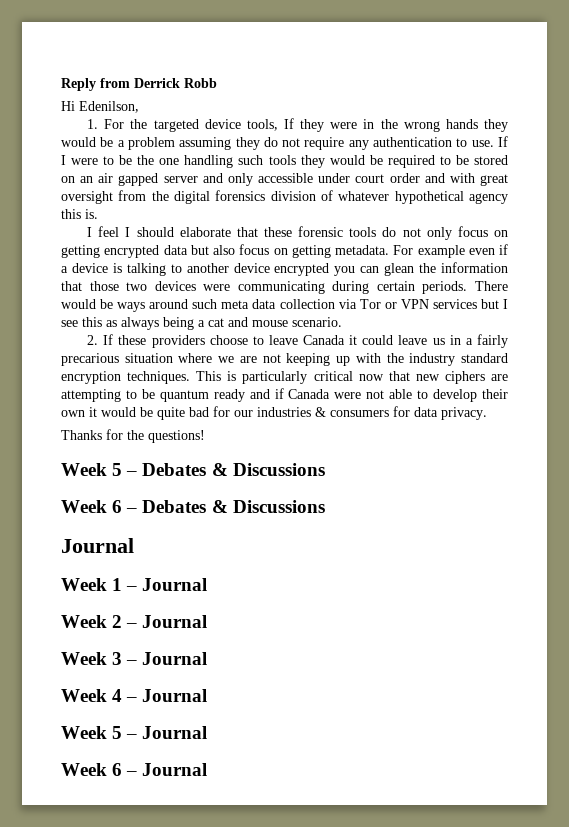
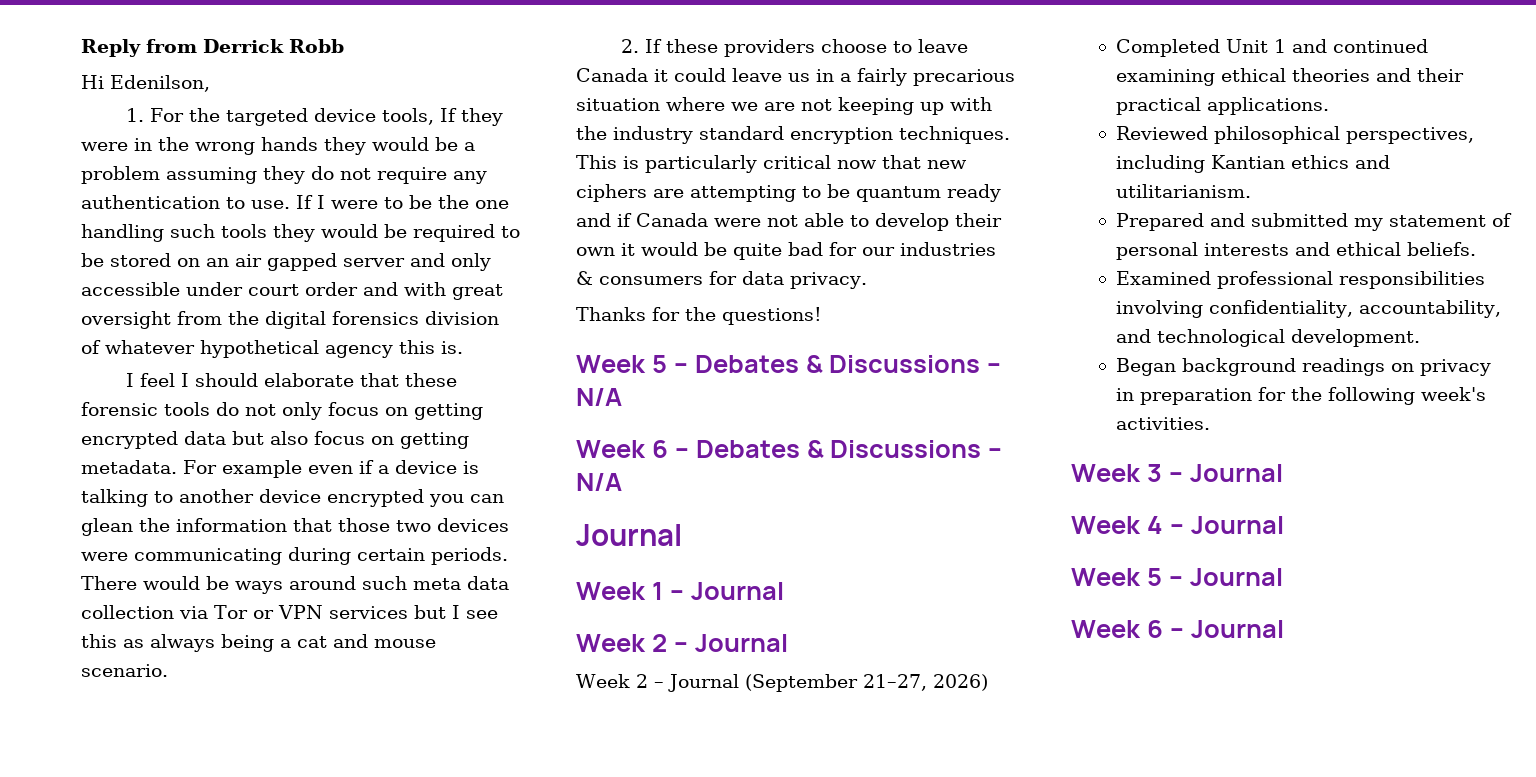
- Week 5 – Debates & Discussions
+ Week 5 – Debates & Discussions – N/A
- Week 6 – Debates & Discussions
+ Week 6 – Debates & Discussions – N/A
+ Week 2 – Journal (September 21–27, 2026)
+ Completed Unit 1 and continued examining ethical theories and their practical applications.
+ Reviewed philosophical perspectives, including Kantian ethics and utilitarianism.
+ Prepared and submitted my statement of personal interests and ethical beliefs.
+ Examined professional responsibilities involving confidentiality, accountability, and technological development.
+ Began background readings on privacy in preparation for the following week's activities.

